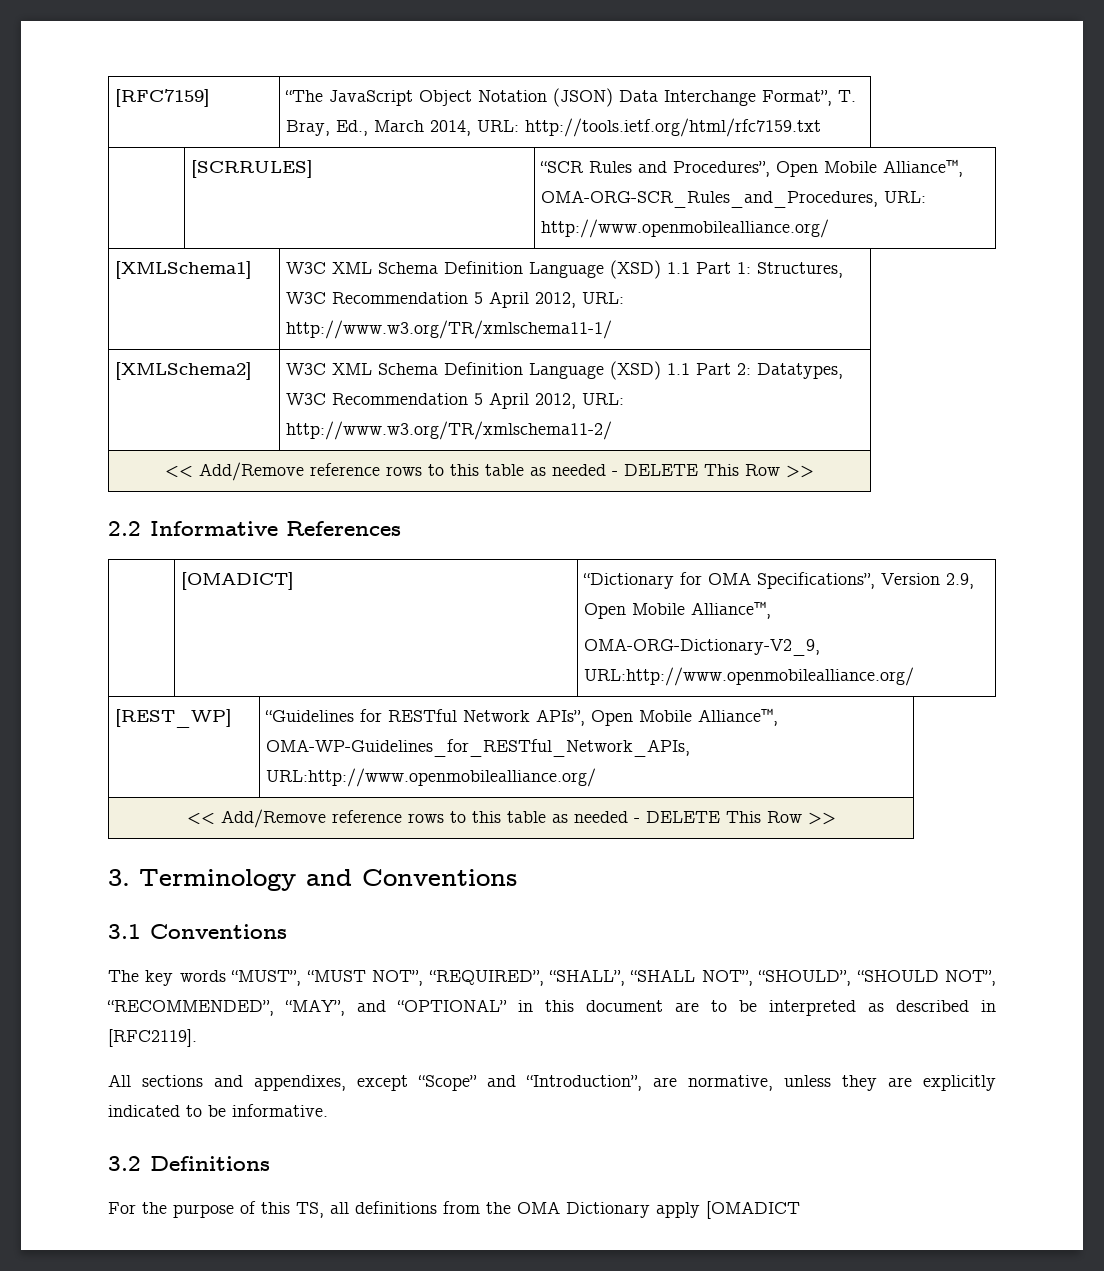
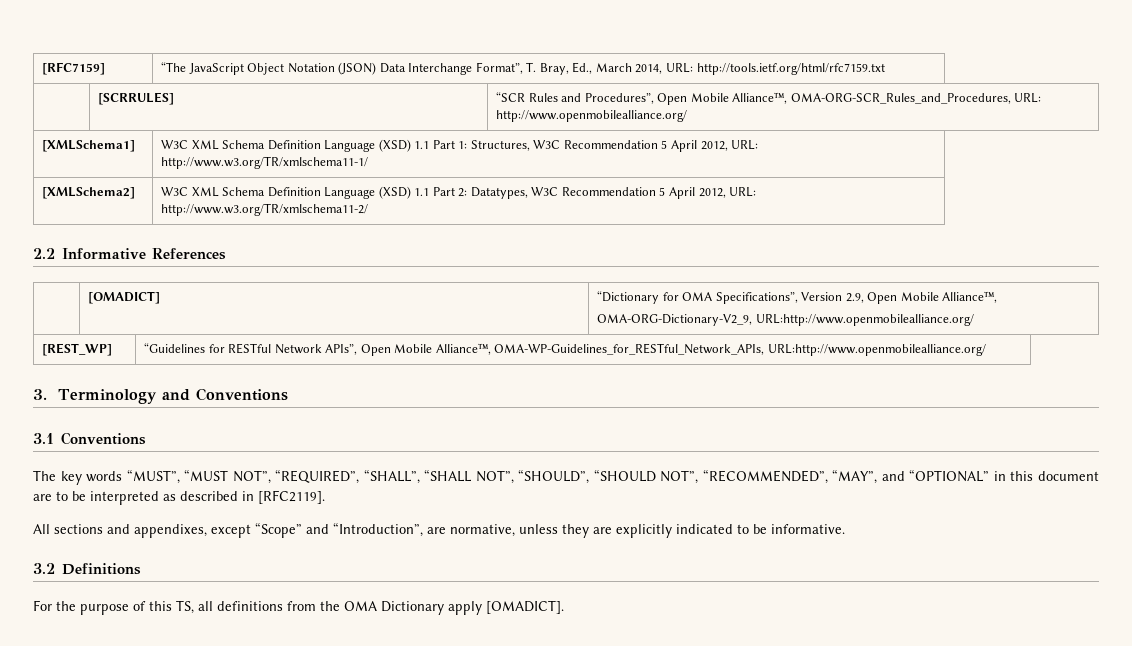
  [XMLSchema2] | W3C XML Schema Definition Language (XSD) 1.1 Part 2: Datatypes, W3C Recommendation 5 April 2012, URL: http://www.w3.org/TR/xmlschema11-2/
- << Add/Remove reference rows to this table as needed - DELETE This Row >>
  [REST_WP] | “Guidelines for RESTful Network APIs”, Open Mobile Alliance™, OMA-WP-Guidelines_for_RESTful_Network_APIs, URL:http://www.openmobilealliance.org/
- << Add/Remove reference rows to this table as needed - DELETE This Row >>
- For the purpose of this TS, all definitions from the OMA Dictionary apply [OMADICT
+ For the purpose of this TS, all definitions from the OMA Dictionary apply [OMADICT].

